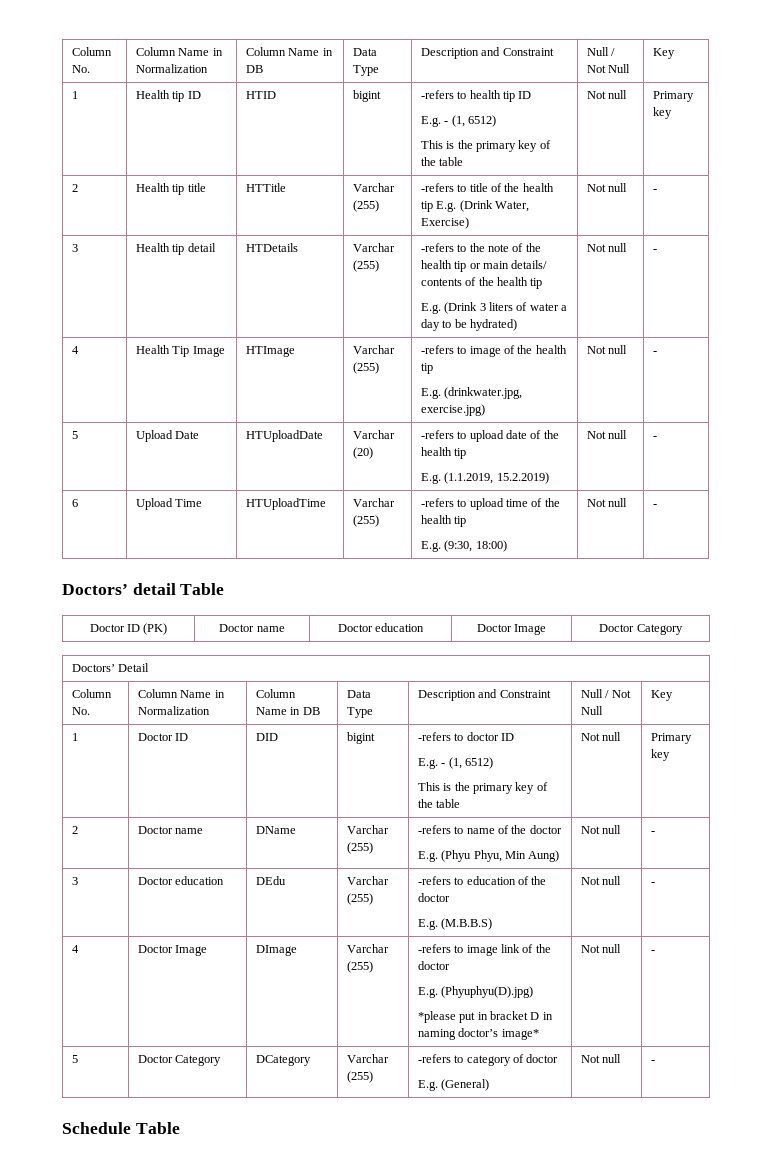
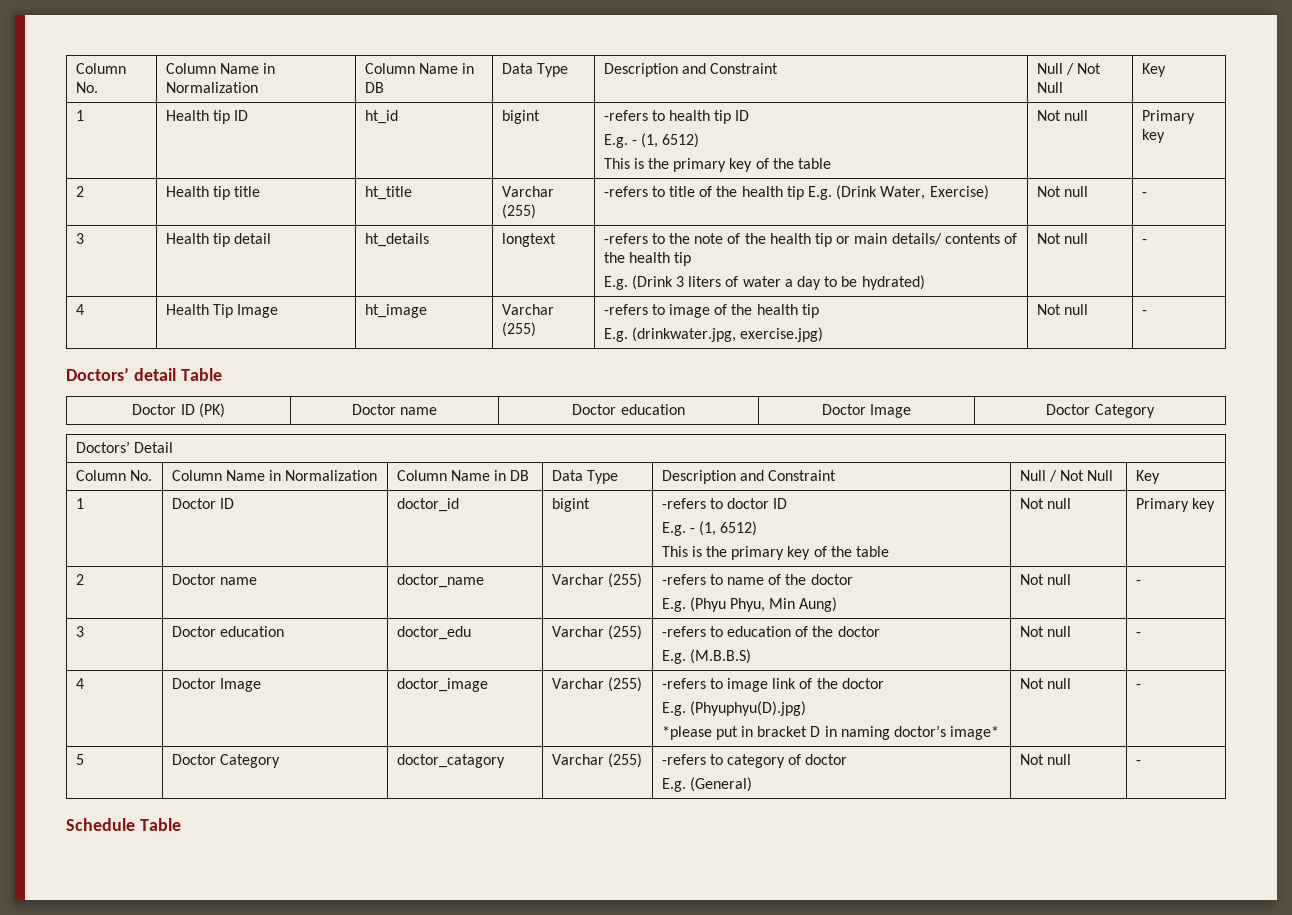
- 1 | Health tip ID | HTID | bigint | -refers to health tip ID
+ 1 | Health tip ID | ht_id | bigint | -refers to health tip ID
- 2 | Health tip title | HTTitle | Varchar (255) | -refers to title of the health tip E.g. (Drink Water, Exercise) | Not null | -
+ 2 | Health tip title | ht_title | Varchar (255) | -refers to title of the health tip E.g. (Drink Water, Exercise) | Not null | -
- 3 | Health tip detail | HTDetails | Varchar (255) | -refers to the note of the health tip or main details/ contents of the health tip
+ 3 | Health tip detail | ht_details | longtext | -refers to the note of the health tip or main details/ contents of the health tip
- 4 | Health Tip Image | HTImage | Varchar (255) | -refers to image of the health tip
+ 4 | Health Tip Image | ht_image | Varchar (255) | -refers to image of the health tip
- 5 | Upload Date | HTUploadDate | Varchar (20) | -refers to upload date of the health tip
- E.g. (1.1.2019, 15.2.2019) | Not null | -
- 6 | Upload Time | HTUploadTime | Varchar (255) | -refers to upload time of the health tip
- E.g. (9:30, 18:00) | Not null | -
- 1 | Doctor ID | DID | bigint | -refers to doctor ID
+ 1 | Doctor ID | doctor_id | bigint | -refers to doctor ID
- 2 | Doctor name | DName | Varchar (255) | -refers to name of the doctor
+ 2 | Doctor name | doctor_name | Varchar (255) | -refers to name of the doctor
- 3 | Doctor education | DEdu | Varchar (255) | -refers to education of the doctor
+ 3 | Doctor education | doctor_edu | Varchar (255) | -refers to education of the doctor
- 4 | Doctor Image | DImage | Varchar (255) | -refers to image link of the doctor
+ 4 | Doctor Image | doctor_image | Varchar (255) | -refers to image link of the doctor
- 5 | Doctor Category | DCategory | Varchar (255) | -refers to category of doctor
+ 5 | Doctor Category | doctor_catagory | Varchar (255) | -refers to category of doctor

